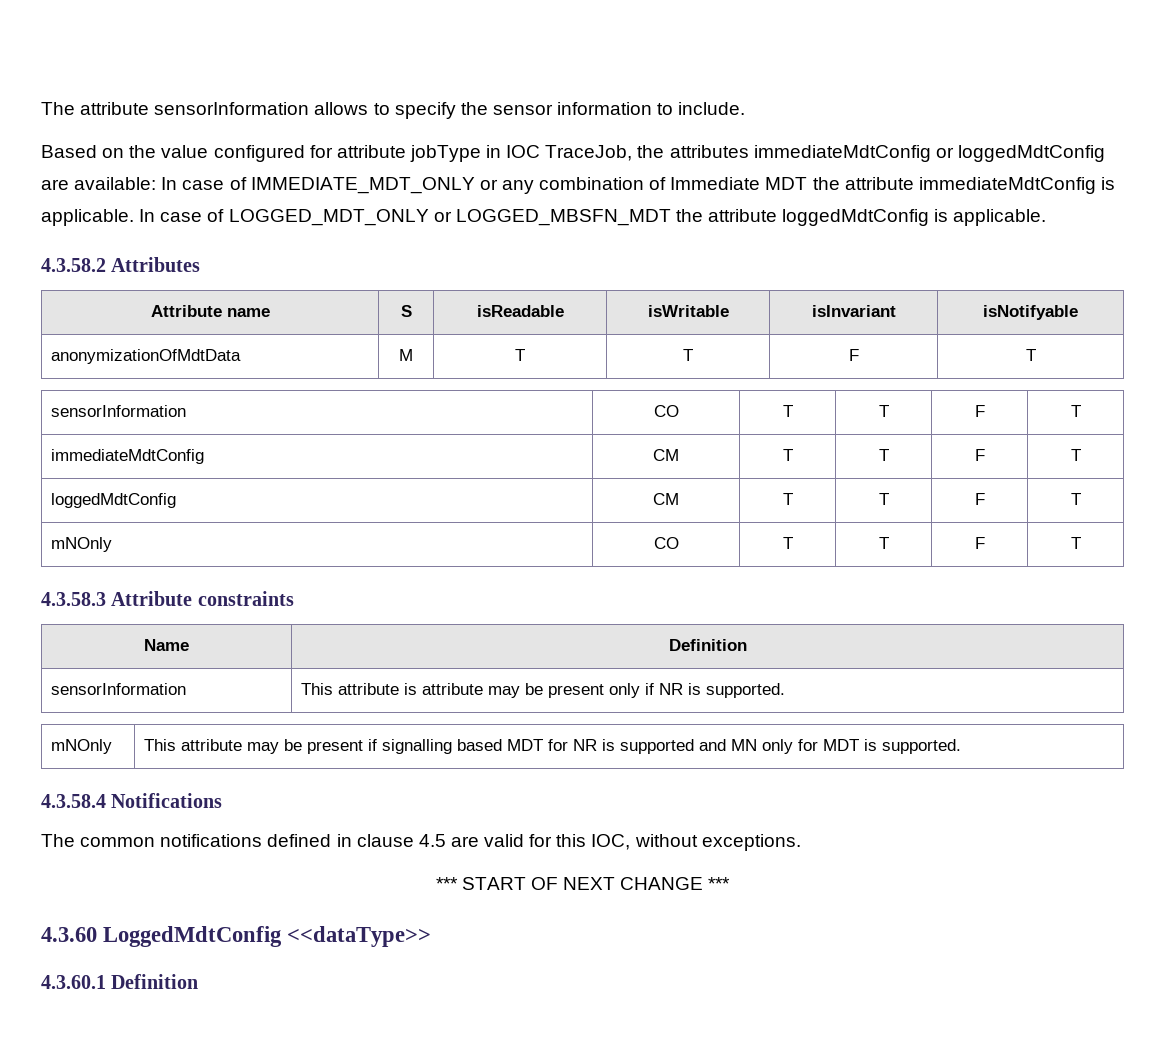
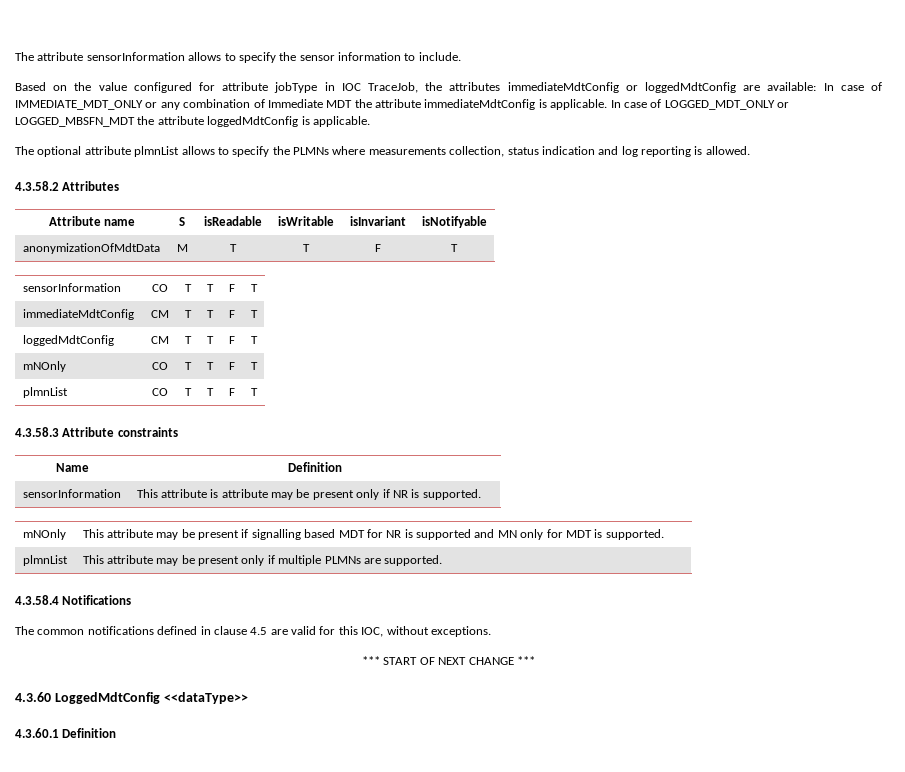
+ The optional attribute plmnList allows to specify the PLMNs where measurements collection, status indication and log reporting is allowed.
+ plmnList | CO | T | T | F | T
+ plmnList | This attribute may be present only if multiple PLMNs are supported.

